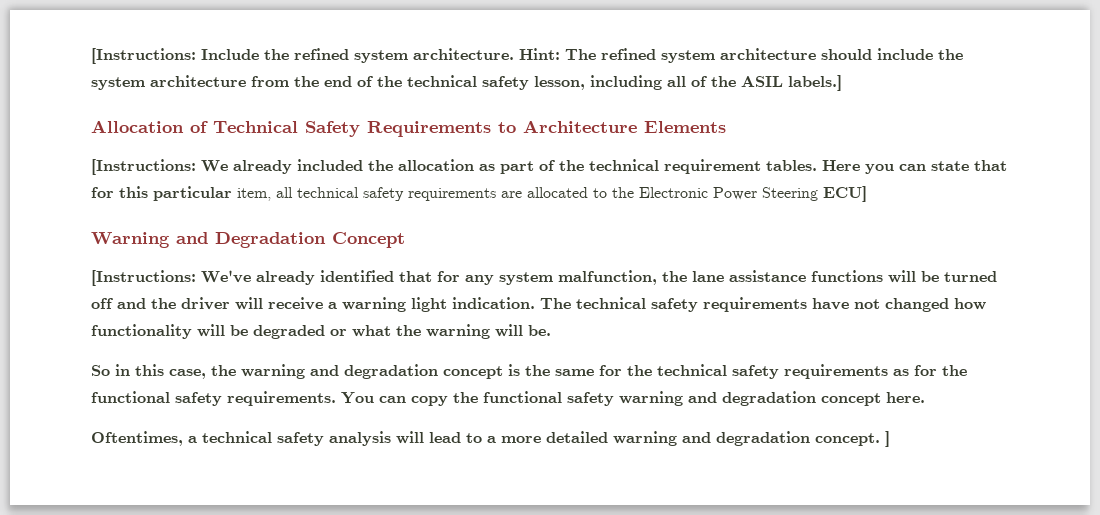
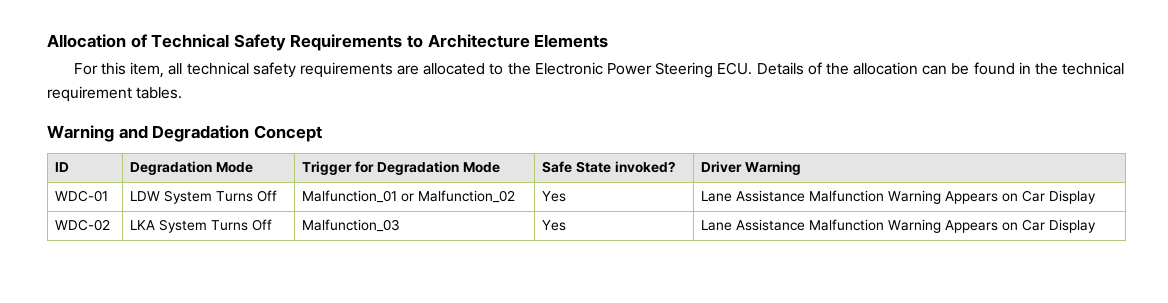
- [Instructions: Include the refined system architecture. Hint: The refined system architecture should include the system architecture from the end of the technical safety lesson, including all of the ASIL labels.]
- [Instructions: We already included the allocation as part of the technical requirement tables. Here you can state that for this particular item, all technical safety requirements are allocated to the Electronic Power Steering ECU]
+ For this item, all technical safety requirements are allocated to the Electronic Power Steering ECU. Details of the allocation can be found in the technical requirement tables.
  Warning and Degradation Concept
- [Instructions: We've already identified that for any system malfunction, the lane assistance functions will be turned off and the driver will receive a warning light indication. The technical safety requirements have not changed how functionality will be degraded or what the warning will be.
- So in this case, the warning and degradation concept is the same for the technical safety requirements as for the functional safety requirements. You can copy the functional safety warning and degradation concept here.
- Oftentimes, a technical safety analysis will lead to a more detailed warning and degradation concept. ]
+ ID | Degradation Mode | Trigger for Degradation Mode | Safe State invoked? | Driver Warning
+ WDC-01 | LDW System Turns Off | Malfunction_01 or Malfunction_02 | Yes | Lane Assistance Malfunction Warning Appears on Car Display
+ WDC-02 | LKA System Turns Off | Malfunction_03 | Yes | Lane Assistance Malfunction Warning Appears on Car Display

